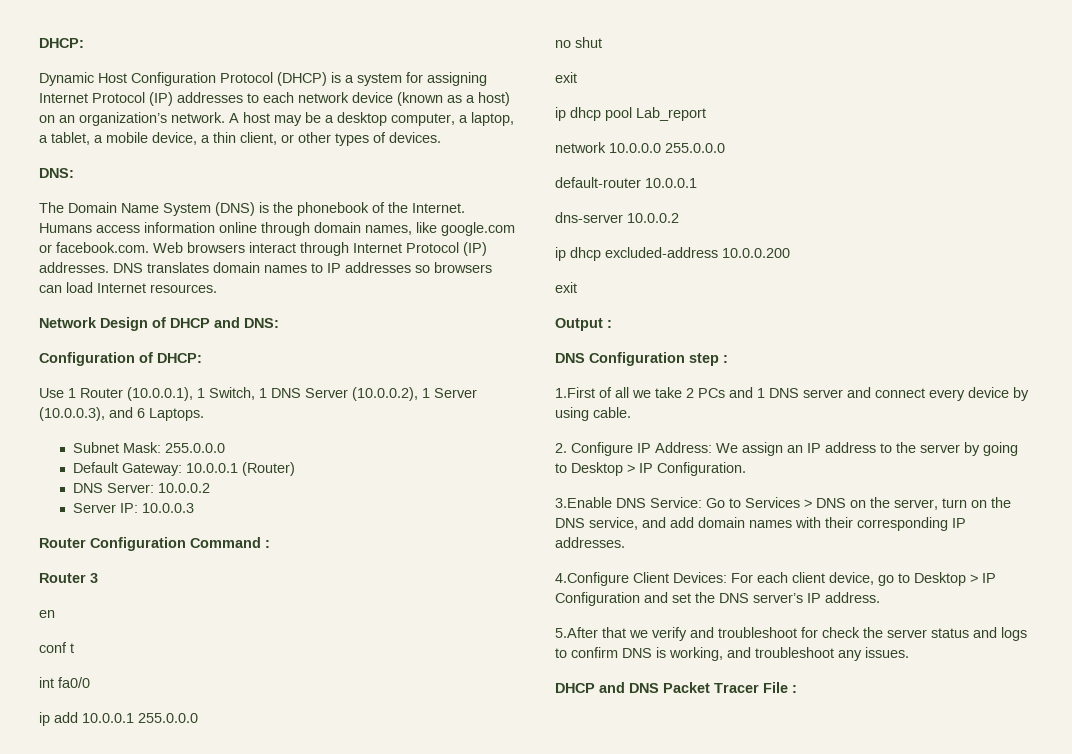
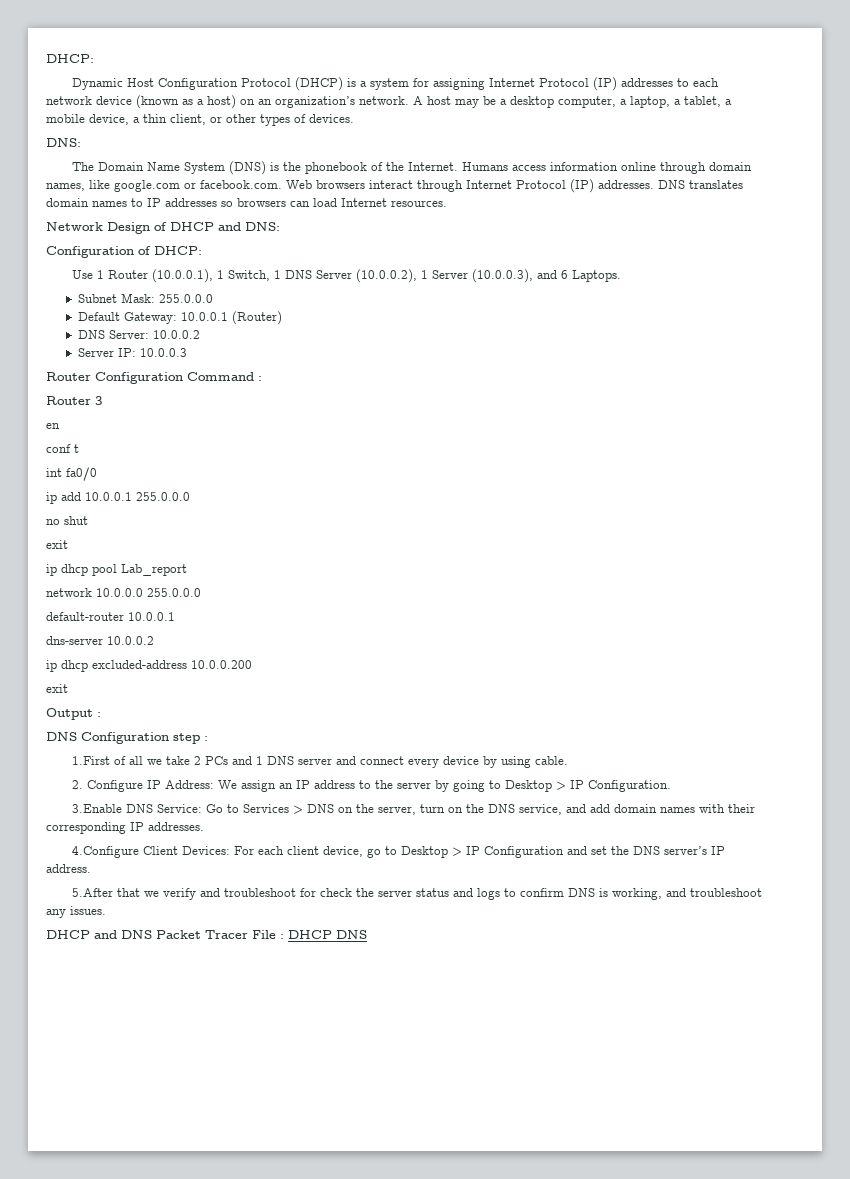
- DHCP and DNS Packet Tracer File :
+ DHCP and DNS Packet Tracer File : DHCP DNS

